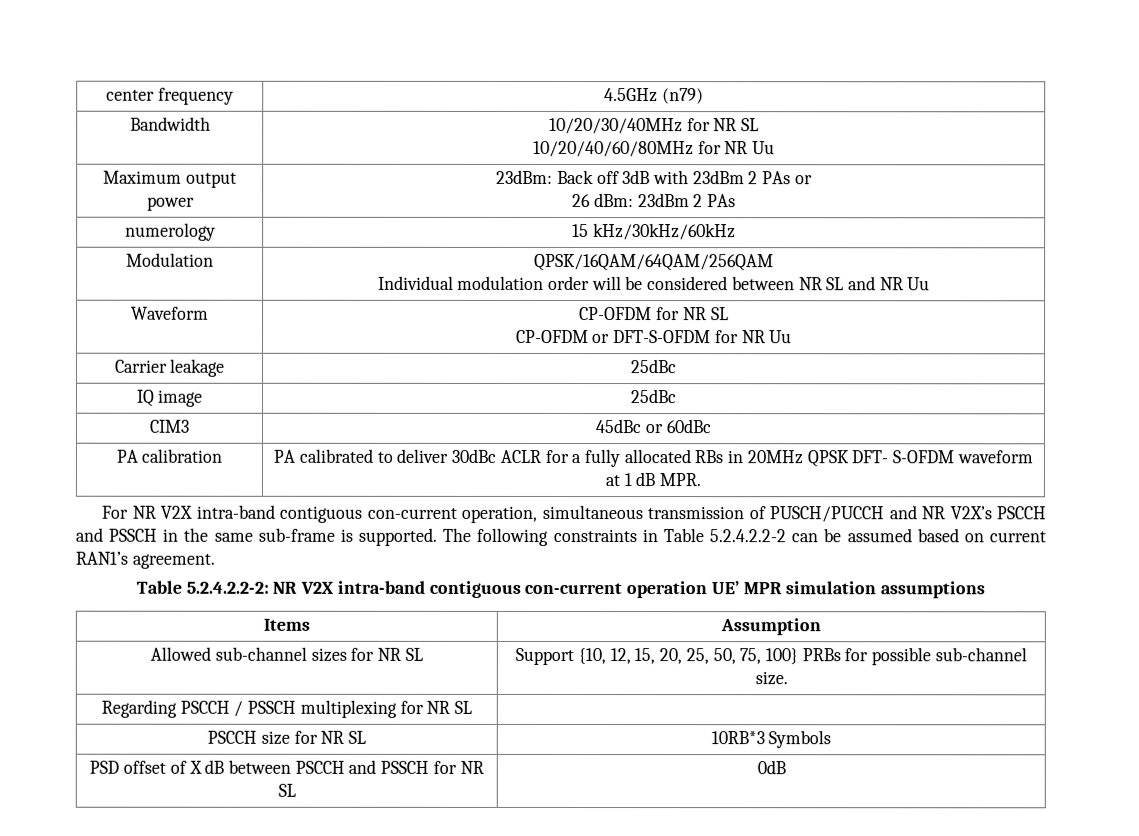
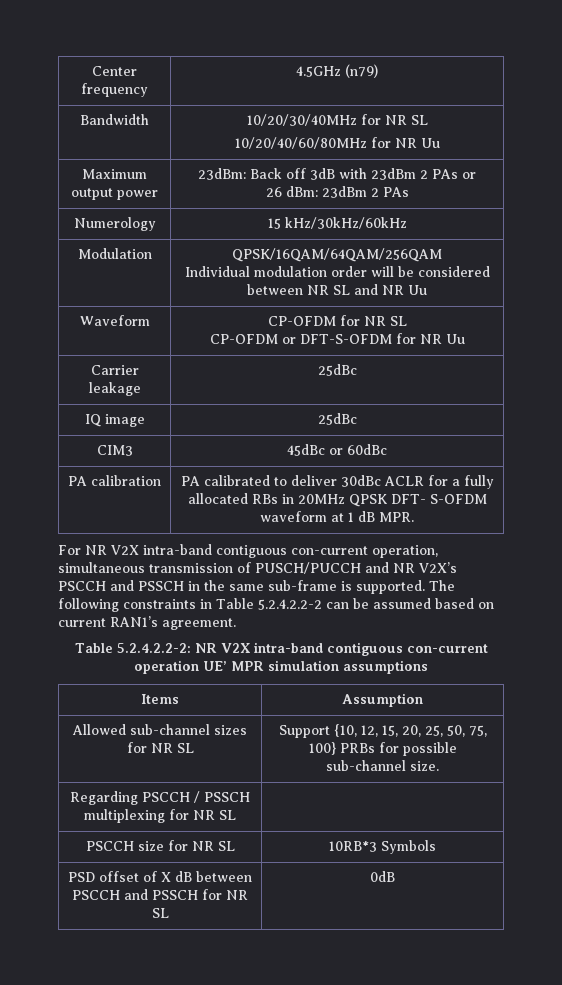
- center frequency | 4.5GHz (n79)
+ Center frequency | 4.5GHz (n79)
- numerology | 15 kHz/30kHz/60kHz
+ Numerology | 15 kHz/30kHz/60kHz

